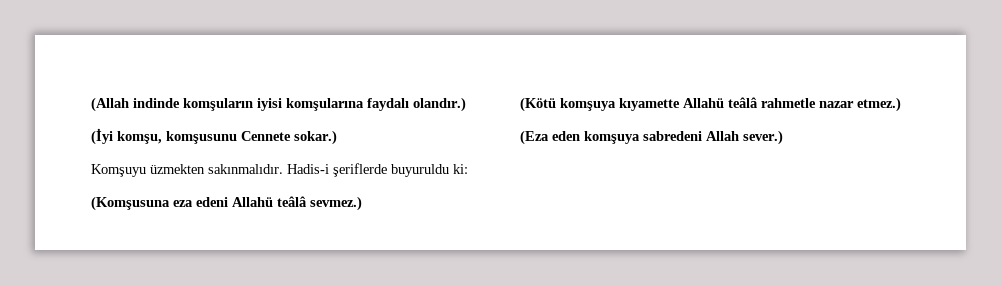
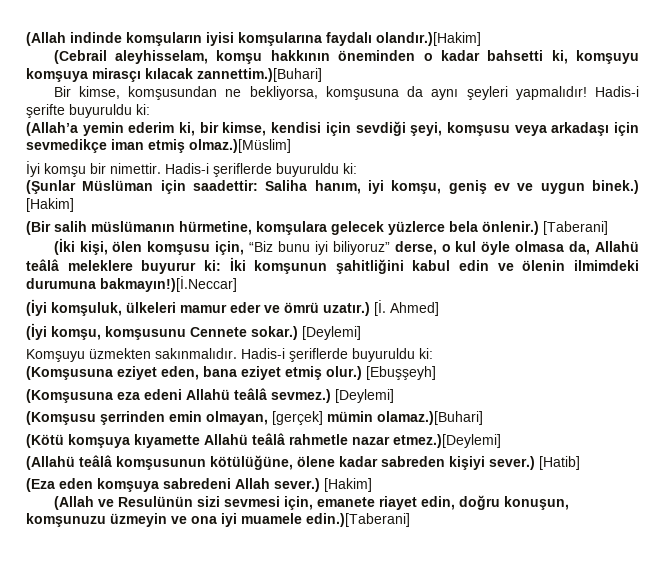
- (Allah indinde komşuların iyisi komşularına faydalı olandır.)
+ (Allah indinde komşuların iyisi komşularına faydalı olandır.)[Hakim]
+ (Cebrail aleyhisselam, komşu hakkının öneminden o kadar bahsetti ki, komşuyu komşuya mirasçı kılacak zannettim.)[Buhari]
+ Bir kimse, komşusundan ne bekliyorsa, komşusuna da aynı şeyleri yapmalıdır! Hadis-i şerifte buyuruldu ki:
+ (Allah’a yemin ederim ki, bir kimse, kendisi için sevdiği şeyi, komşusu veya arkadaşı için sevmedikçe iman etmiş olmaz.)[Müslim]
+ İyi komşu bir nimettir. Hadis-i şeriflerde buyuruldu ki:
+ (Şunlar Müslüman için saadettir: Saliha hanım, iyi komşu, geniş ev ve uygun binek.) [Hakim]
+ (Bir salih müslümanın hürmetine, komşulara gelecek yüzlerce bela önlenir.) [Taberani]
+ (İki kişi, ölen komşusu için, “Biz bunu iyi biliyoruz” derse, o kul öyle olmasa da, Allahü teâlâ meleklere buyurur ki: İki komşunun şahitliğini kabul edin ve ölenin ilmimdeki durumuna bakmayın!)[İ.Neccar]
+ (İyi komşuluk, ülkeleri mamur eder ve ömrü uzatır.) [İ. Ahmed]
- (İyi komşu, komşusunu Cennete sokar.)
+ (İyi komşu, komşusunu Cennete sokar.) [Deylemi]
+ (Komşusuna eziyet eden, bana eziyet etmiş olur.) [Ebuşşeyh]
- (Komşusuna eza edeni Allahü teâlâ sevmez.)
+ (Komşusuna eza edeni Allahü teâlâ sevmez.) [Deylemi]
+ (Komşusu şerrinden emin olmayan, [gerçek] mümin olamaz.)[Buhari]
- (Kötü komşuya kıyamette Allahü teâlâ rahmetle nazar etmez.)
+ (Kötü komşuya kıyamette Allahü teâlâ rahmetle nazar etmez.)[Deylemi]
+ (Allahü teâlâ komşusunun kötülüğüne, ölene kadar sabreden kişiyi sever.) [Hatib]
- (Eza eden komşuya sabredeni Allah sever.)
+ (Eza eden komşuya sabredeni Allah sever.) [Hakim]
+ (Allah ve Resulünün sizi sevmesi için, emanete riayet edin, doğru konuşun, komşunuzu üzmeyin ve ona iyi muamele edin.)[Taberani]

